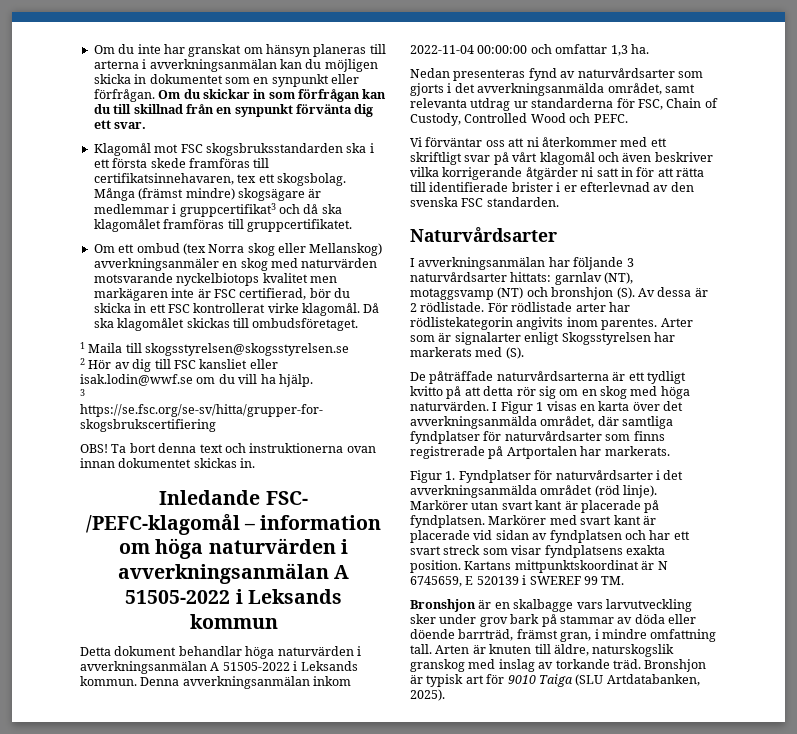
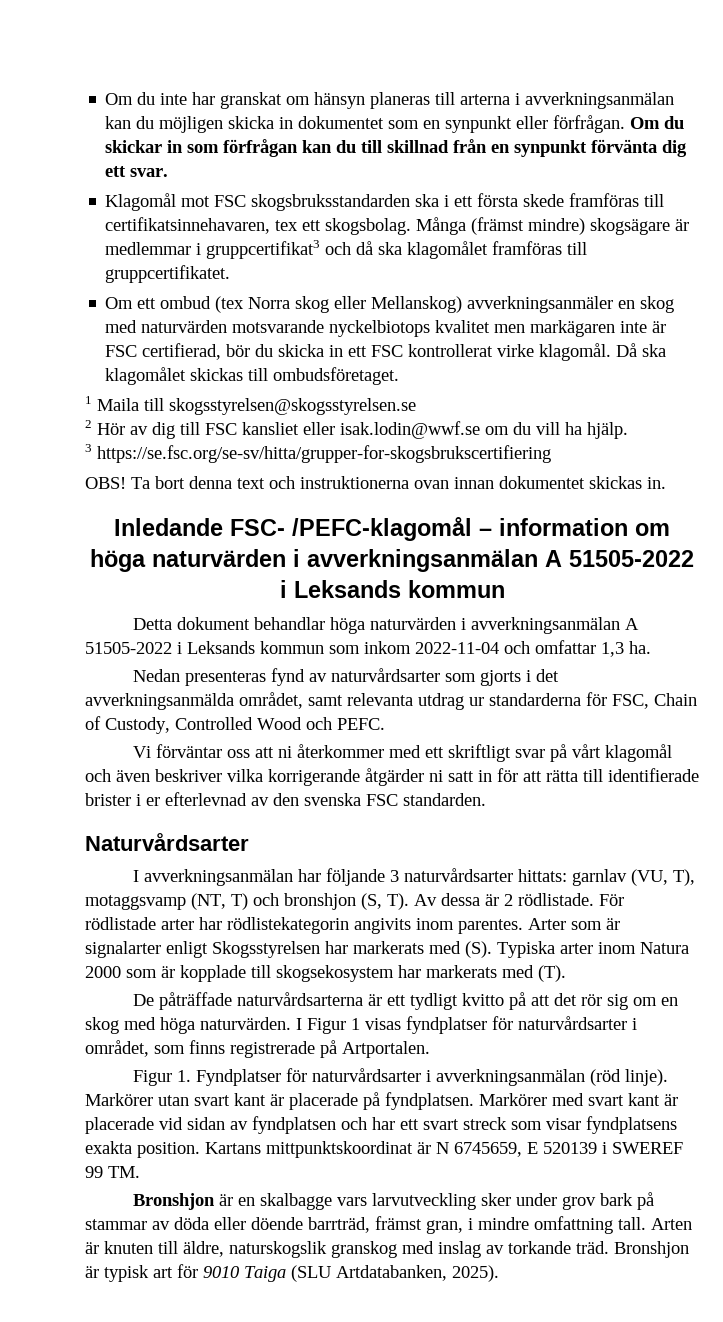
- Detta dokument behandlar höga naturvärden i avverkningsanmälan A 51505-2022 i Leksands kommun. Denna avverkningsanmälan inkom 2022-11-04 00:00:00 och omfattar 1,3 ha.
+ Detta dokument behandlar höga naturvärden i avverkningsanmälan A 51505-2022 i Leksands kommun som inkom 2022-11-04 och omfattar 1,3 ha.
- I avverkningsanmälan har följande 3 naturvårdsarter hittats: garnlav (NT), motaggsvamp (NT) och bronshjon (S). Av dessa är 2 rödlistade.
+ I avverkningsanmälan har följande 3 naturvårdsarter hittats: garnlav (VU, T), motaggsvamp (NT, T) och bronshjon (S, T). Av dessa är 2 rödlistade.
- Arter som är signalarter enligt Skogsstyrelsen har markerats med (S).
+ Arter som är signalarter enligt Skogsstyrelsen har markerats med (S). Typiska arter inom Natura 2000 som är kopplade till skogsekosystem har markerats med (T).
- De påträffade naturvårdsarterna är ett tydligt kvitto på att detta rör sig om en skog med höga naturvärden.
+ De påträffade naturvårdsarterna är ett tydligt kvitto på att det rör sig om en skog med höga naturvärden.
- I Figur 1 visas en karta över det avverkningsanmälda området, där samtliga fyndplatser för naturvårdsarter som finns registrerade på Artportalen har markerats.
+ I Figur 1 visas fyndplatser för naturvårdsarter i området, som finns registrerade på Artportalen.
- Figur 1. Fyndplatser för naturvårdsarter i det avverkningsanmälda området (röd linje).
+ Figur 1. Fyndplatser för naturvårdsarter i avverkningsanmälan (röd linje).

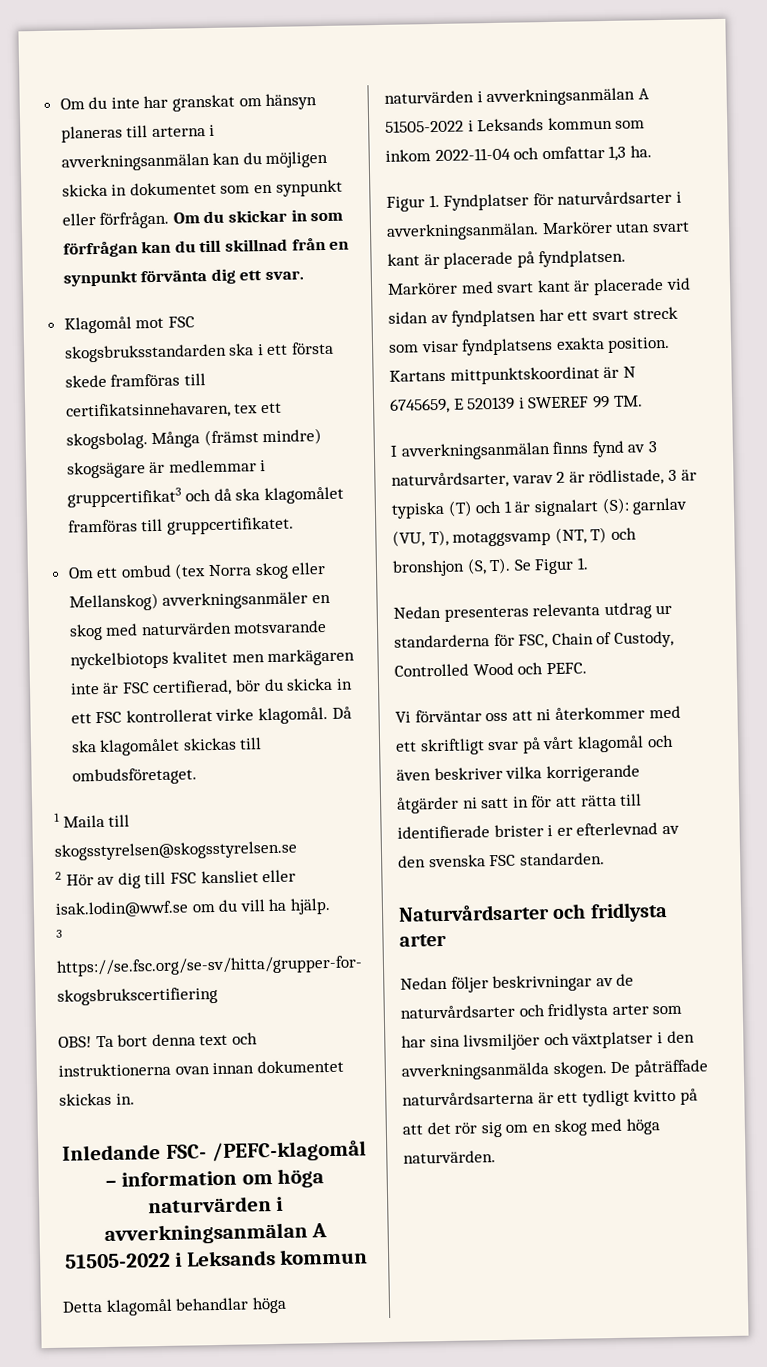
- Detta dokument behandlar höga naturvärden i avverkningsanmälan A 51505-2022 i Leksands kommun som inkom 2022-11-04 och omfattar 1,3 ha.
+ Detta klagomål behandlar höga naturvärden i avverkningsanmälan A 51505-2022 i Leksands kommun som inkom 2022-11-04 och omfattar 1,3 ha.
- Nedan presenteras fynd av naturvårdsarter som gjorts i det avverkningsanmälda området, samt relevanta utdrag ur standarderna för FSC, Chain of Custody, Controlled Wood och PEFC.
+ Figur 1. Fyndplatser för naturvårdsarter i avverkningsanmälan. Markörer utan svart kant är placerade på fyndplatsen. Markörer med svart kant är placerade vid sidan av fyndplatsen har ett svart streck som visar fyndplatsens exakta position. Kartans mittpunktskoordinat är N 6745659, E 520139 i SWEREF 99 TM.
+ I avverkningsanmälan finns fynd av 3 naturvårdsarter, varav 2 är rödlistade, 3 är typiska (T) och 1 är signalart (S): garnlav (VU, T), motaggsvamp (NT, T) och bronshjon (S, T). Se Figur 1.
+ Nedan presenteras relevanta utdrag ur standarderna för FSC, Chain of Custody, Controlled Wood och PEFC.
- Naturvårdsarter
- I avverkningsanmälan har följande 3 naturvårdsarter hittats: garnlav (VU, T), motaggsvamp (NT, T) och bronshjon (S, T). Av dessa är 2 rödlistade. För rödlistade arter har rödlistekategorin angivits inom parentes. Arter som är signalarter enligt Skogsstyrelsen har markerats med (S). Typiska arter inom Natura 2000 som är kopplade till skogsekosystem har markerats med (T).
- De påträffade naturvårdsarterna är ett tydligt kvitto på att det rör sig om en skog med höga naturvärden. I Figur 1 visas fyndplatser för naturvårdsarter i området, som finns registrerade på Artportalen.
- Figur 1. Fyndplatser för naturvårdsarter i avverkningsanmälan (röd linje). Markörer utan svart kant är placerade på fyndplatsen. Markörer med svart kant är placerade vid sidan av fyndplatsen och har ett svart streck som visar fyndplatsens exakta position. Kartans mittpunktskoordinat är N 6745659, E 520139 i SWEREF 99 TM.
- Bronshjon är en skalbagge vars larvutveckling sker under grov bark på stammar av döda eller döende barrträd, främst gran, i mindre omfattning tall. Arten är knuten till äldre, naturskogslik granskog med inslag av torkande träd. Bronshjon är typisk art för 9010 Taiga (SLU Artdatabanken, 2025).
+ Naturvårdsarter och fridlysta arter
+ Nedan följer beskrivningar av de naturvårdsarter och fridlysta arter som har sina livsmiljöer och växtplatser i den avverkningsanmälda skogen. De påträffade naturvårdsarterna är ett tydligt kvitto på att det rör sig om en skog med höga naturvärden.

